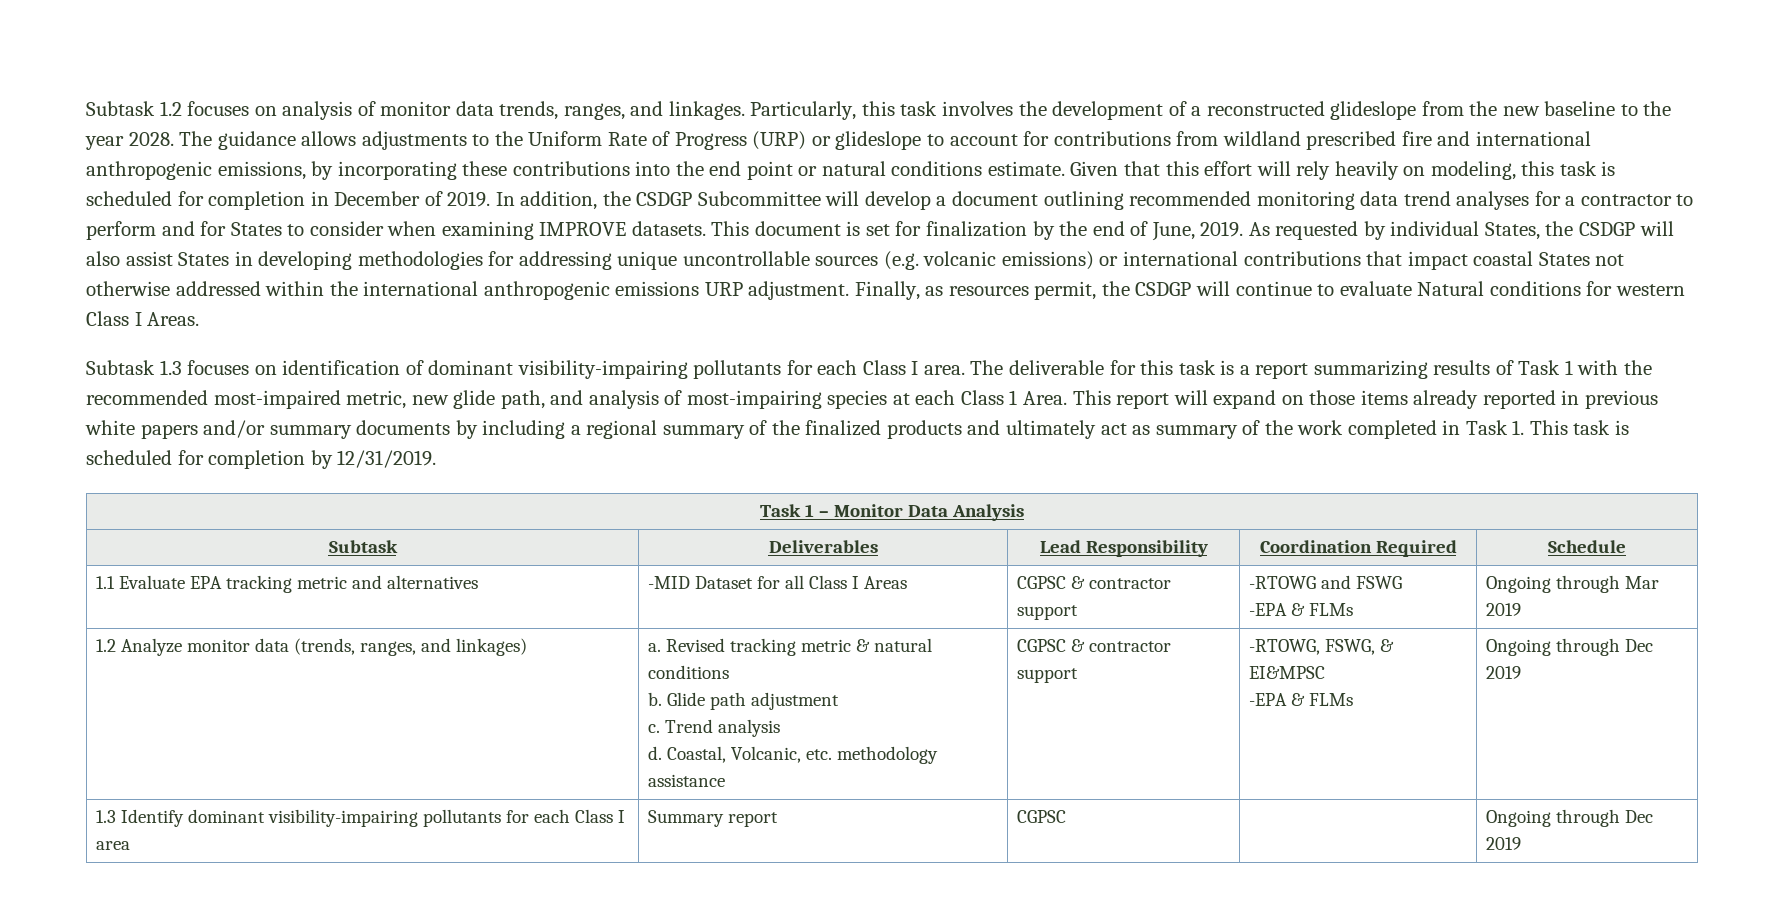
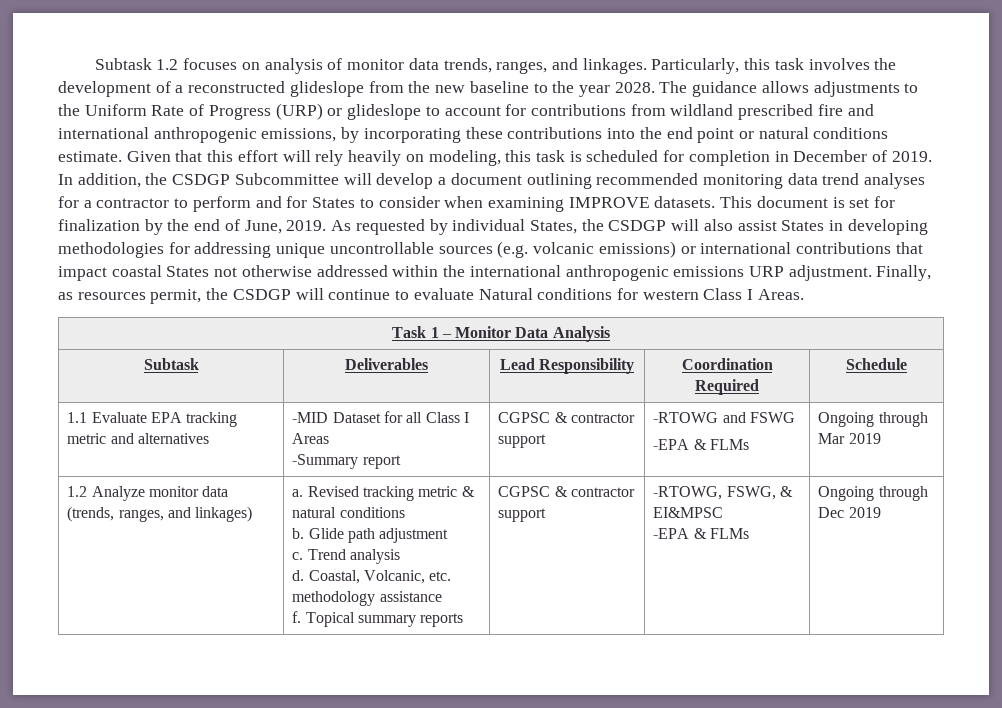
- Subtask 1.3 focuses on identification of dominant visibility-impairing pollutants for each Class I area. The deliverable for this task is a report summarizing results of Task 1 with the recommended most-impaired metric, new glide path, and analysis of most-impairing species at each Class 1 Area. This report will expand on those items already reported in previous white papers and/or summary documents by including a regional summary of the finalized products and ultimately act as summary of the work completed in Task 1. This task is scheduled for completion by 12/31/2019.
- 1.1 Evaluate EPA tracking metric and alternatives | -MID Dataset for all Class I Areas | CGPSC & contractor support | -RTOWG and FSWG
+ 1.1 Evaluate EPA tracking metric and alternatives | -MID Dataset for all Class I Areas
+ -Summary report | CGPSC & contractor support | -RTOWG and FSWG
+ f. Topical summary reports
- 1.3 Identify dominant visibility-impairing pollutants for each Class I area | Summary report | CGPSC | | Ongoing through Dec 2019

